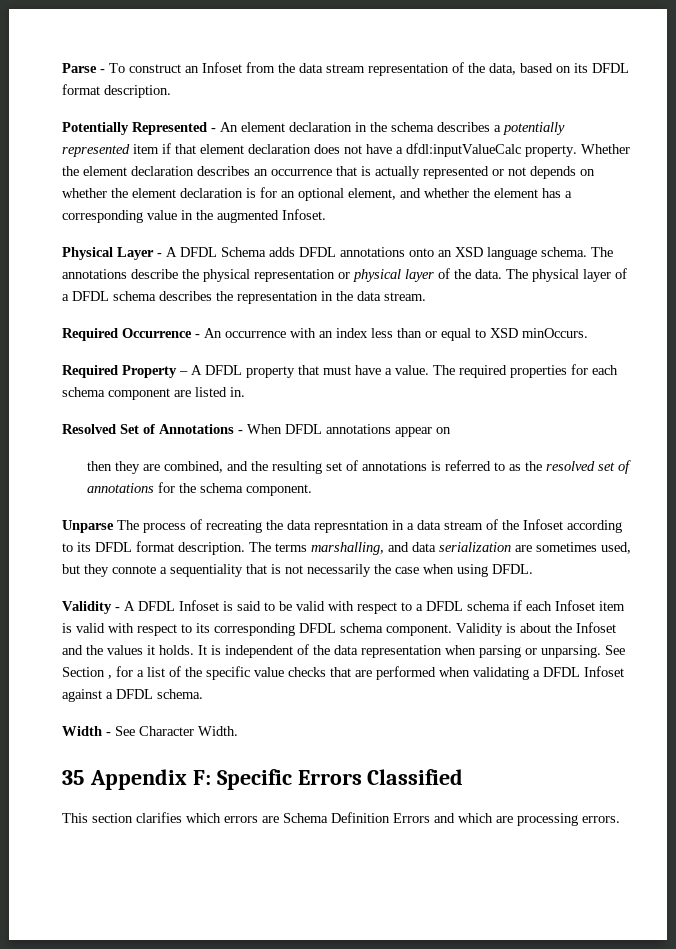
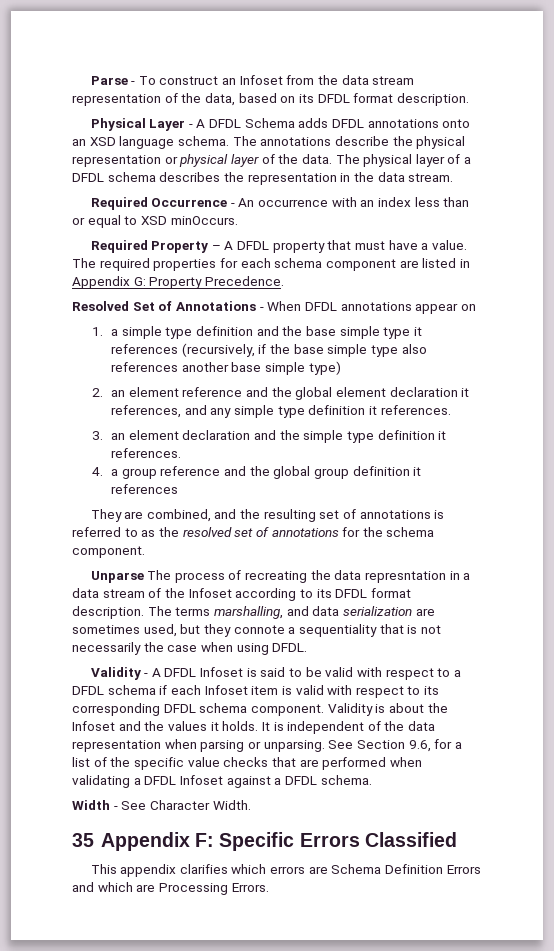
- Potentially Represented - An element declaration in the schema describes a potentially represented item if that element declaration does not have a dfdl:inputValueCalc property. Whether the element declaration describes an occurrence that is actually represented or not depends on whether the element declaration is for an optional element, and whether the element has a corresponding value in the augmented Infoset.
- The required properties for each schema component are listed in.
+ The required properties for each schema component are listed in Appendix G: Property Precedence.
- then they are combined, and the resulting set of annotations is referred to as the resolved set of annotations for the schema component.
+ 1. a simple type definition and the base simple type it references (recursively, if the base simple type also references another base simple type)
+ 2. an element reference and the global element declaration it references, and any simple type definition it references.
+ 3. an element declaration and the simple type definition it references.
+ 4. a group reference and the global group definition it references
+ They are combined, and the resulting set of annotations is referred to as the resolved set of annotations for the schema component.
- See Section , for a list of the specific value checks that are performed when validating a DFDL Infoset against a DFDL schema.
+ See Section 9.6, for a list of the specific value checks that are performed when validating a DFDL Infoset against a DFDL schema.
- This section clarifies which errors are Schema Definition Errors and which are processing errors.
+ This appendix clarifies which errors are Schema Definition Errors and which are Processing Errors.

